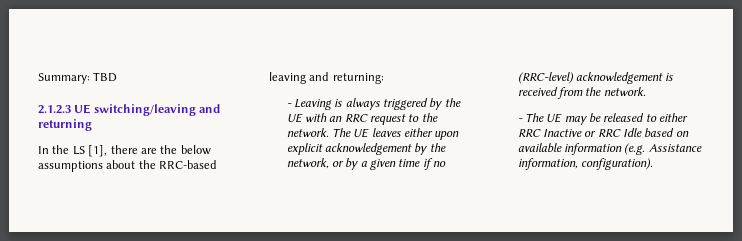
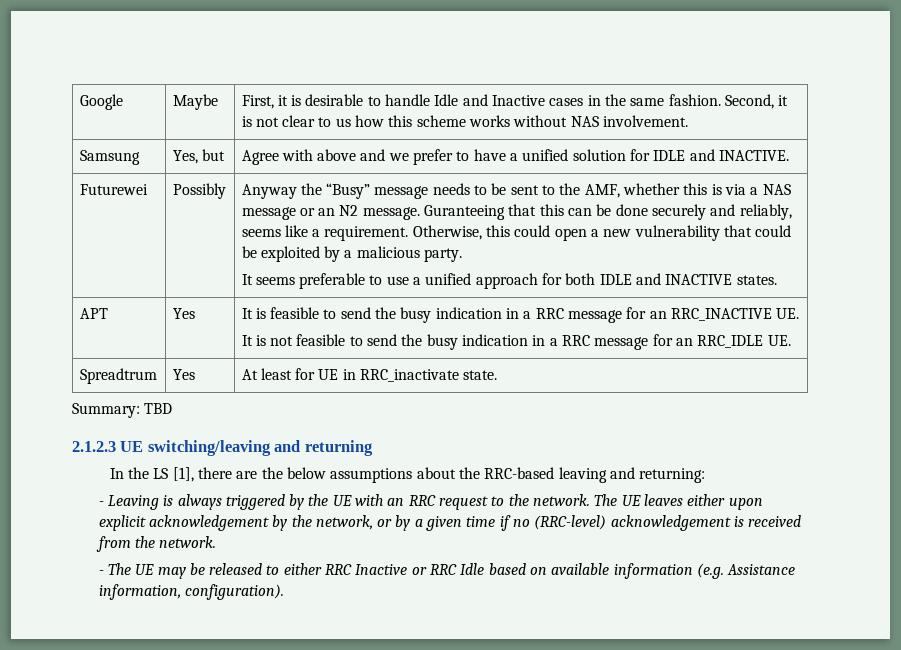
+ Google | Maybe | First, it is desirable to handle Idle and Inactive cases in the same fashion. Second, it is not clear to us how this scheme works without NAS involvement.
+ Samsung | Yes, but | Agree with above and we prefer to have a unified solution for IDLE and INACTIVE.
+ Futurewei | Possibly | Anyway the “Busy” message needs to be sent to the AMF, whether this is via a NAS message or an N2 message. Guranteeing that this can be done securely and reliably, seems like a requirement. Otherwise, this could open a new vulnerability that could be exploited by a malicious party.
+ It seems preferable to use a unified approach for both IDLE and INACTIVE states.
+ APT | Yes | It is feasible to send the busy indication in a RRC message for an RRC_INACTIVE UE.
+ It is not feasible to send the busy indication in a RRC message for an RRC_IDLE UE.
+ Spreadtrum | Yes | At least for UE in RRC_inactivate state.

